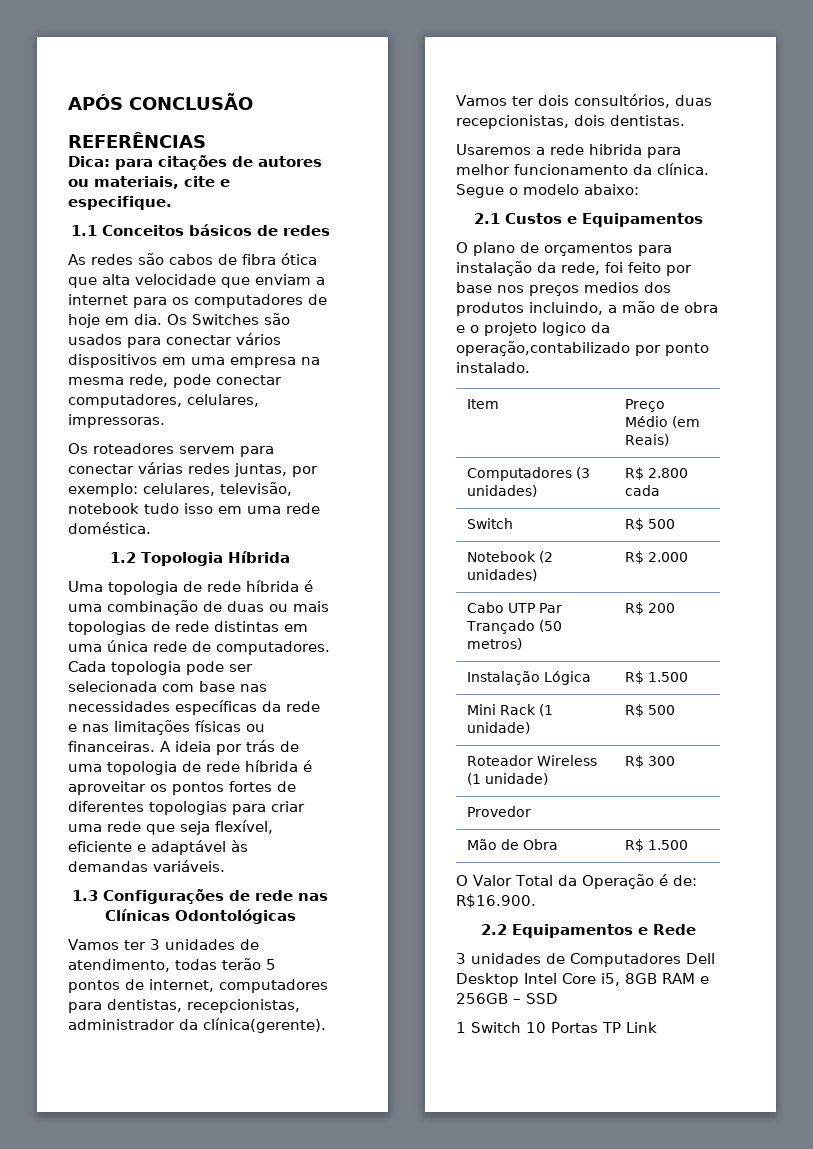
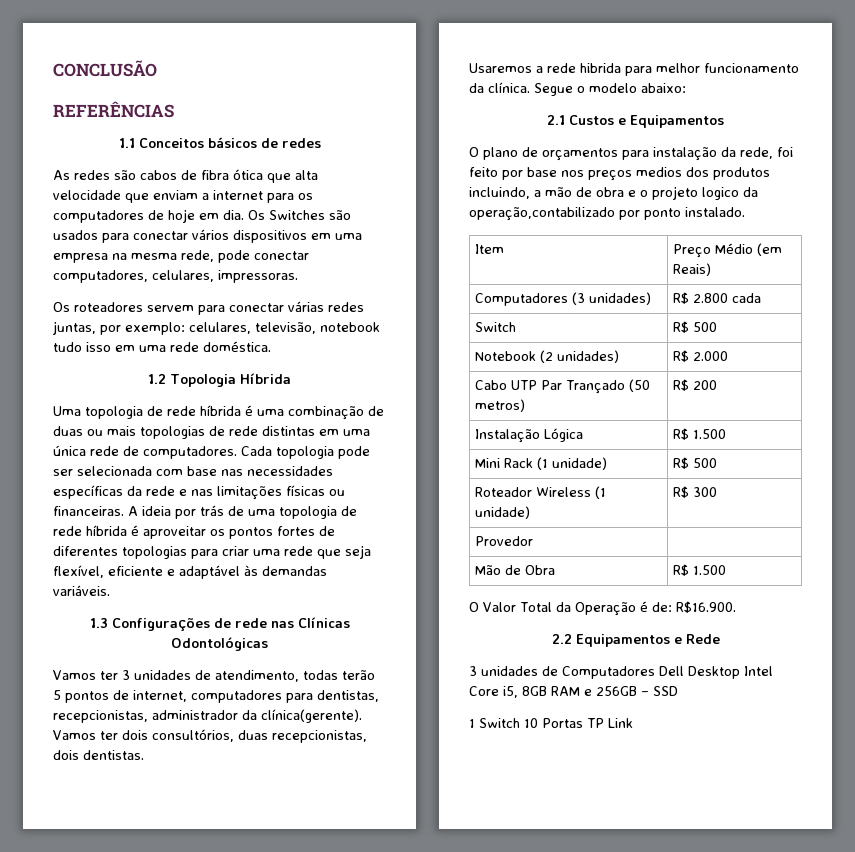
- APÓS CONCLUSÃO
+ CONCLUSÃO
- Dica: para citações de autores ou materiais, cite e especifique.

